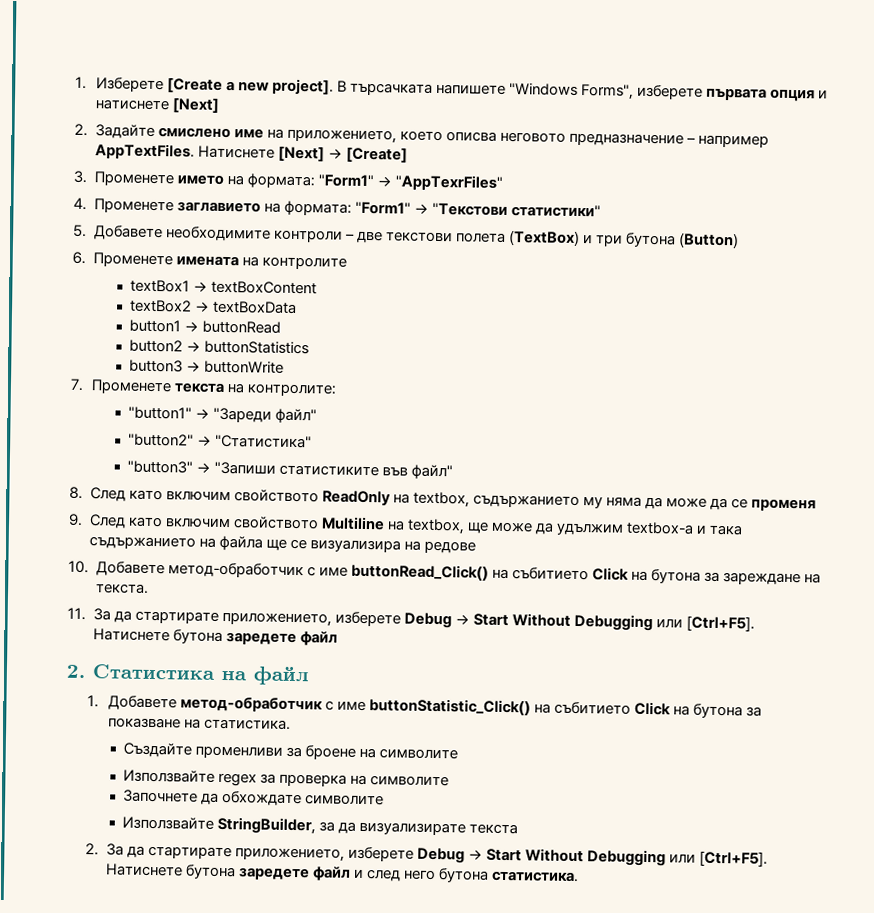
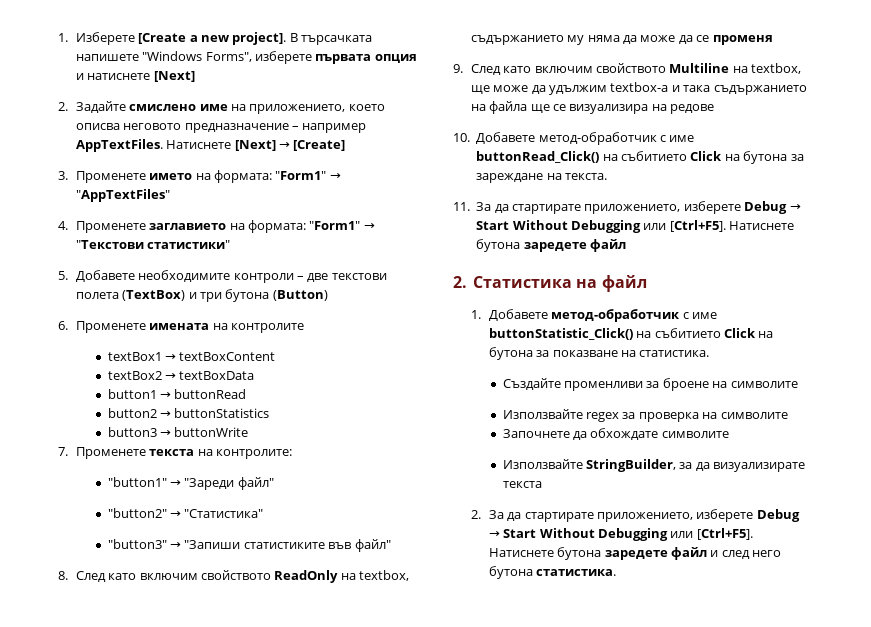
- 3. Променете името на формата: "Form1" → "AppTexrFiles"
+ 3. Променете името на формата: "Form1" → "AppTextFiles"

